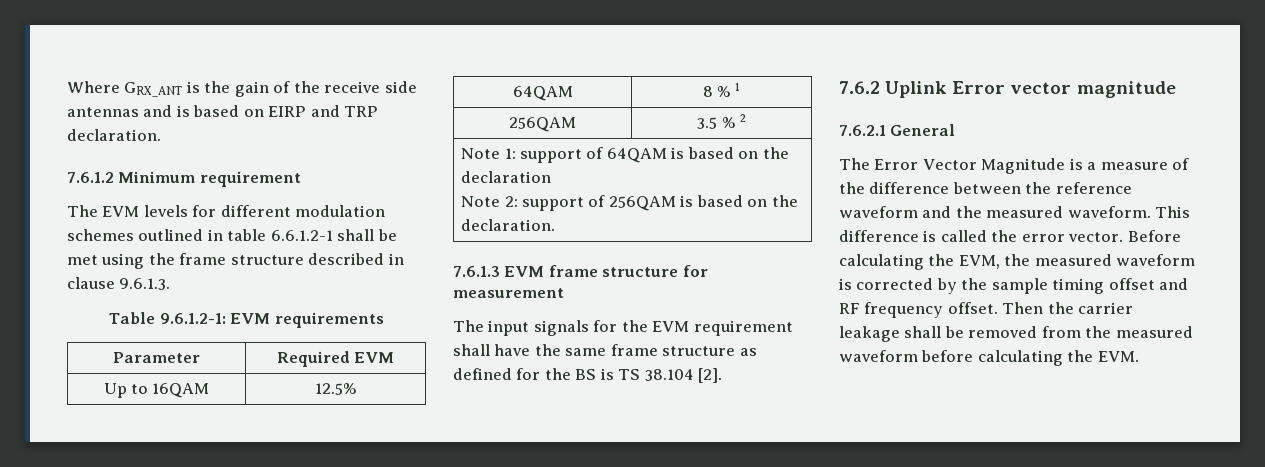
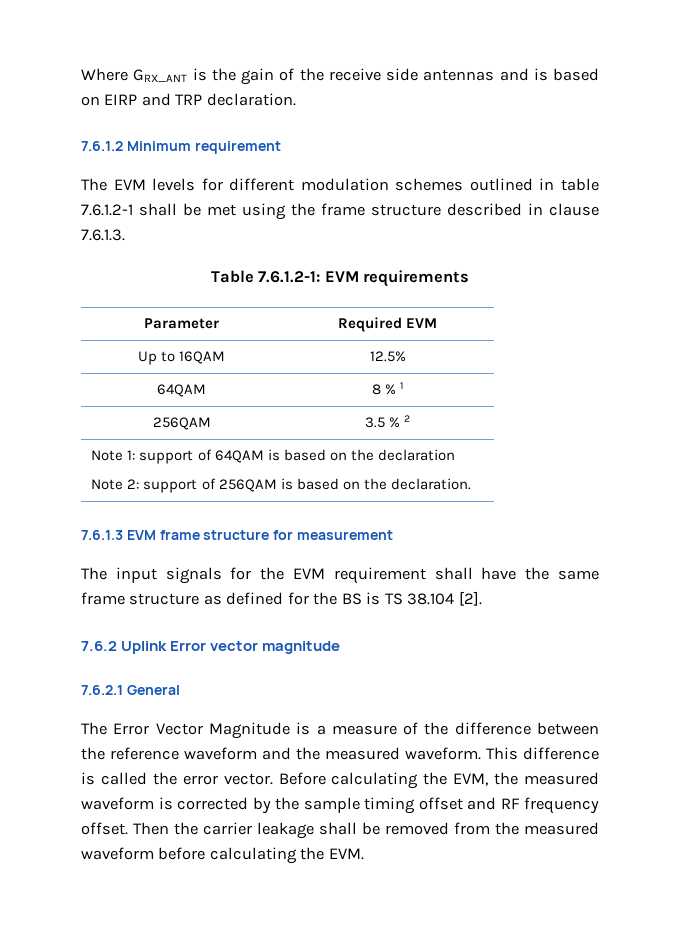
- The EVM levels for different modulation schemes outlined in table 6.6.1.2-1 shall be met using the frame structure described in clause 9.6.1.3.
+ The EVM levels for different modulation schemes outlined in table 7.6.1.2-1 shall be met using the frame structure described in clause 7.6.1.3.
- Table 9.6.1.2-1: EVM requirements
+ Table 7.6.1.2-1: EVM requirements

